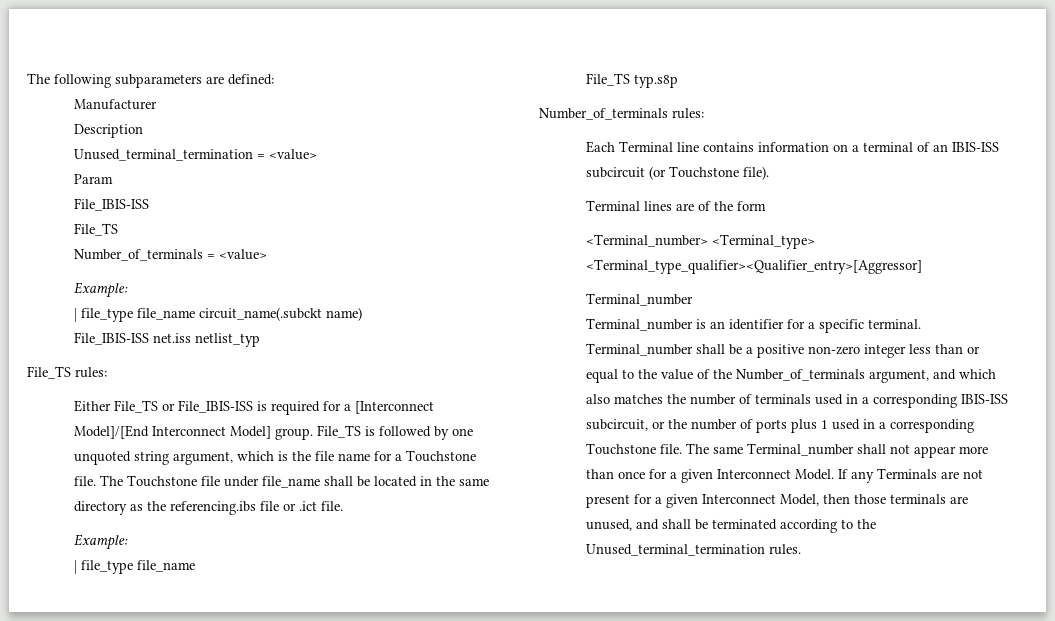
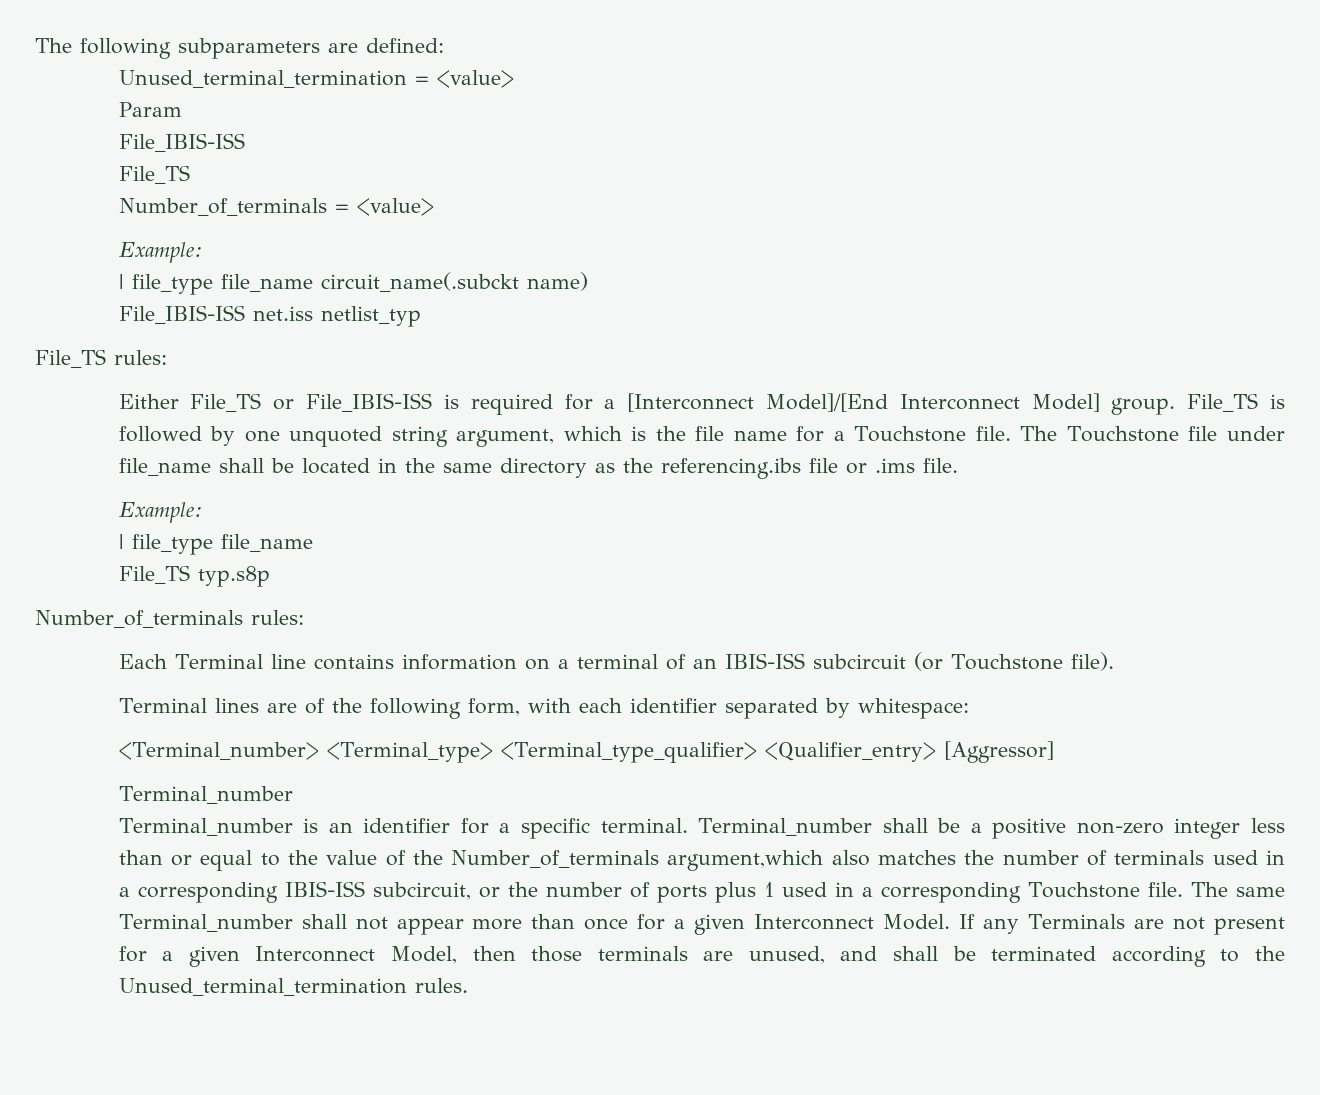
- Manufacturer
- Description
- The Touchstone file under file_name shall be located in the same directory as the referencing.ibs file or .ict file.
+ The Touchstone file under file_name shall be located in the same directory as the referencing.ibs file or .ims file.
- Terminal lines are of the form
+ Terminal lines are of the following form, with each identifier separated by whitespace:
- <Terminal_number> <Terminal_type> <Terminal_type_qualifier><Qualifier_entry>[Aggressor]
+ <Terminal_number> <Terminal_type> <Terminal_type_qualifier> <Qualifier_entry> [Aggressor]
- Terminal_number shall be a positive non-zero integer less than or equal to the value of the Number_of_terminals argument, and which also matches the number of terminals used in a corresponding IBIS-ISS subcircuit, or the number of ports plus 1 used in a corresponding Touchstone file.
+ Terminal_number shall be a positive non-zero integer less than or equal to the value of the Number_of_terminals argument,which also matches the number of terminals used in a corresponding IBIS-ISS subcircuit, or the number of ports plus 1 used in a corresponding Touchstone file.

